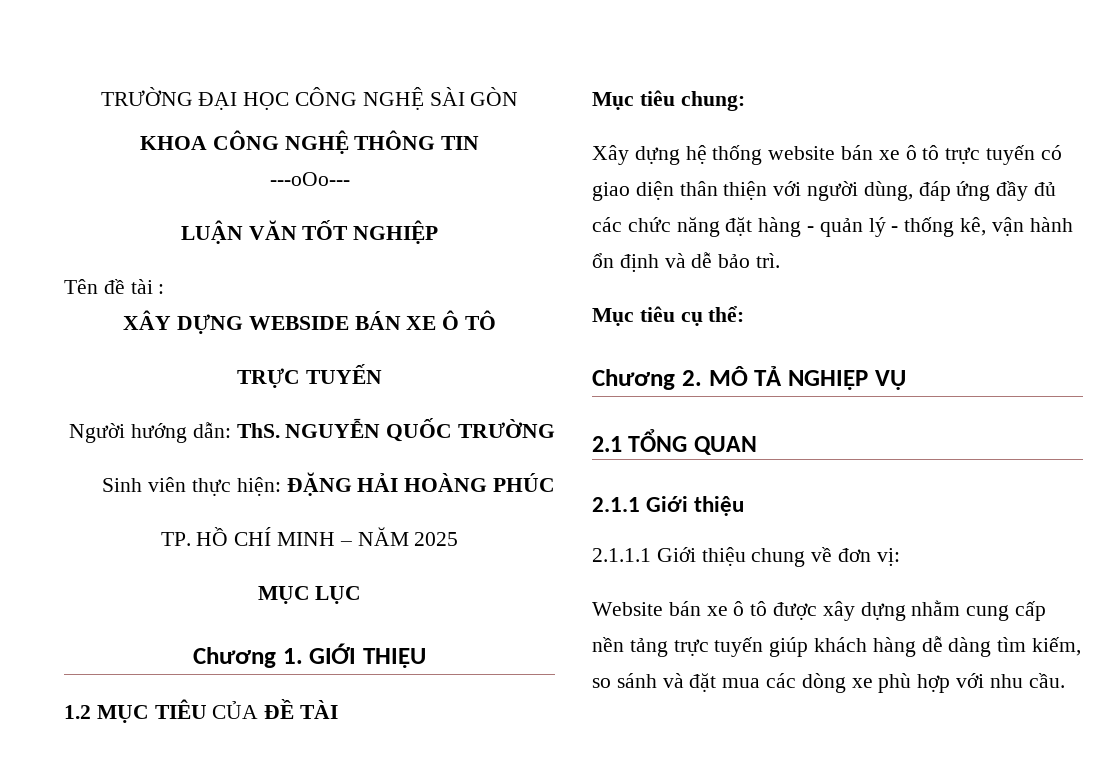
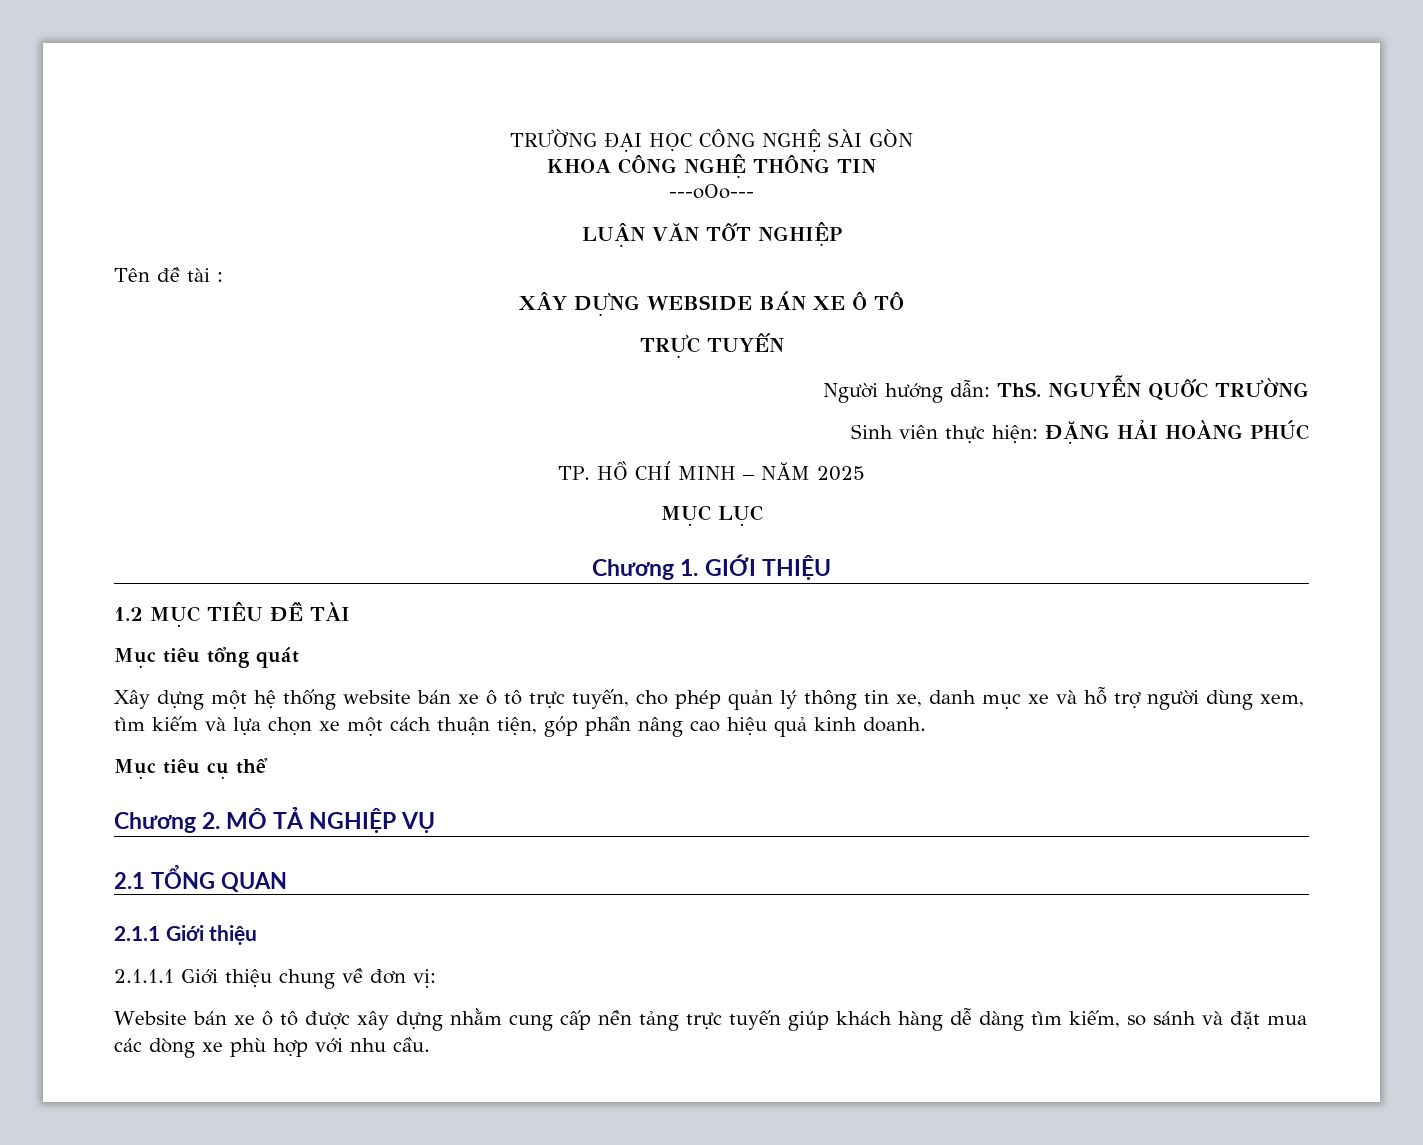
- 1.2 MỤC TIÊU CỦA ĐỀ TÀI
+ 1.2 MỤC TIÊU ĐỀ TÀI
- Mục tiêu chung:
+ Mục tiêu tổng quát
- Xây dựng hệ thống website bán xe ô tô trực tuyến có giao diện thân thiện với người dùng, đáp ứng đầy đủ các chức năng đặt hàng - quản lý - thống kê, vận hành ổn định và dễ bảo trì.
+ Xây dựng một hệ thống website bán xe ô tô trực tuyến, cho phép quản lý thông tin xe, danh mục xe và hỗ trợ người dùng xem, tìm kiếm và lựa chọn xe một cách thuận tiện, góp phần nâng cao hiệu quả kinh doanh.
- Mục tiêu cụ thể:
+ Mục tiêu cụ thể

